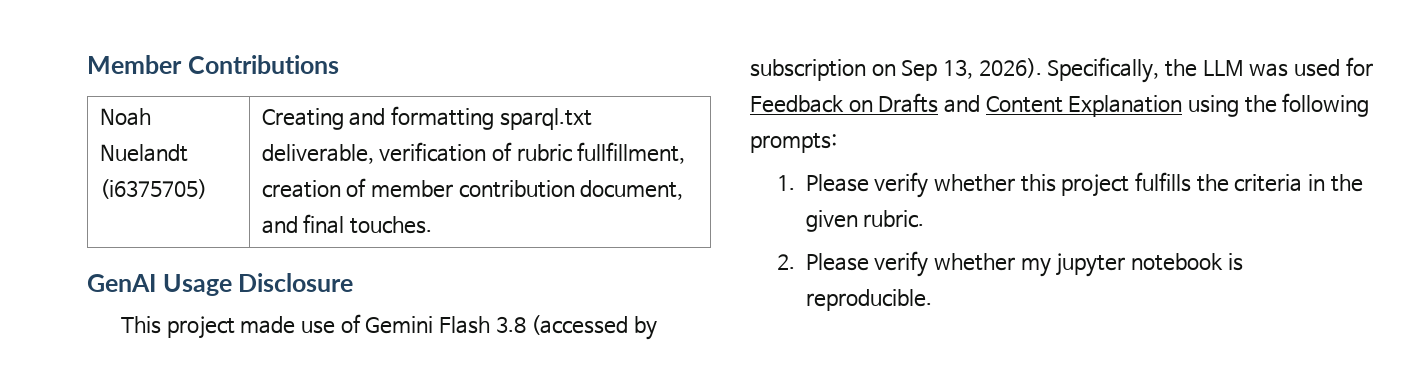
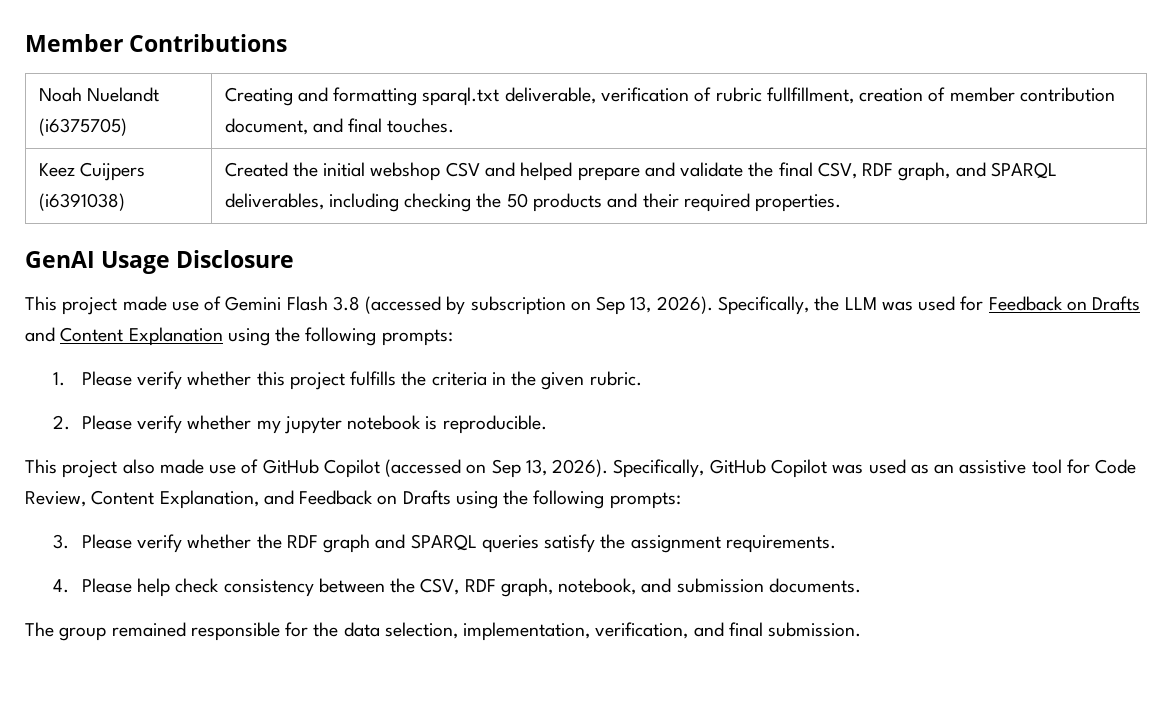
+ Keez Cuijpers (i6391038) | Created the initial webshop CSV and helped prepare and validate the final CSV, RDF graph, and SPARQL deliverables, including checking the 50 products and their required properties.
+ This project also made use of GitHub Copilot (accessed on Sep 13, 2026). Specifically, GitHub Copilot was used as an assistive tool for Code Review, Content Explanation, and Feedback on Drafts using the following prompts:
+ 3. Please verify whether the RDF graph and SPARQL queries satisfy the assignment requirements.
+ 4. Please help check consistency between the CSV, RDF graph, notebook, and submission documents.
+ The group remained responsible for the data selection, implementation, verification, and final submission.

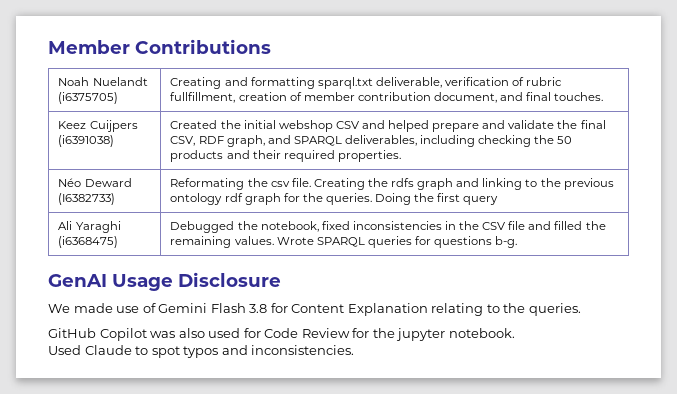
+ Néo Deward (I6382733) | Reformating the csv file. Creating the rdfs graph and linking to the previous ontology rdf graph for the queries. Doing the first query
+ Ali Yaraghi (i6368475) | Debugged the notebook, fixed inconsistencies in the CSV file and filled the remaining values. Wrote SPARQL queries for questions b-g.
- This project made use of Gemini Flash 3.8 (accessed by subscription on Sep 13, 2026). Specifically, the LLM was used for Feedback on Drafts and Content Explanation using the following prompts:
- 1. Please verify whether this project fulfills the criteria in the given rubric.
- 2. Please verify whether my jupyter notebook is reproducible.
- This project also made use of GitHub Copilot (accessed on Sep 13, 2026). Specifically, GitHub Copilot was used as an assistive tool for Code Review, Content Explanation, and Feedback on Drafts using the following prompts:
- 3. Please verify whether the RDF graph and SPARQL queries satisfy the assignment requirements.
- 4. Please help check consistency between the CSV, RDF graph, notebook, and submission documents.
- The group remained responsible for the data selection, implementation, verification, and final submission.
+ We made use of Gemini Flash 3.8 for Content Explanation relating to the queries.
+ GitHub Copilot was also used for Code Review for the jupyter notebook.
+ Used Claude to spot typos and inconsistencies.

